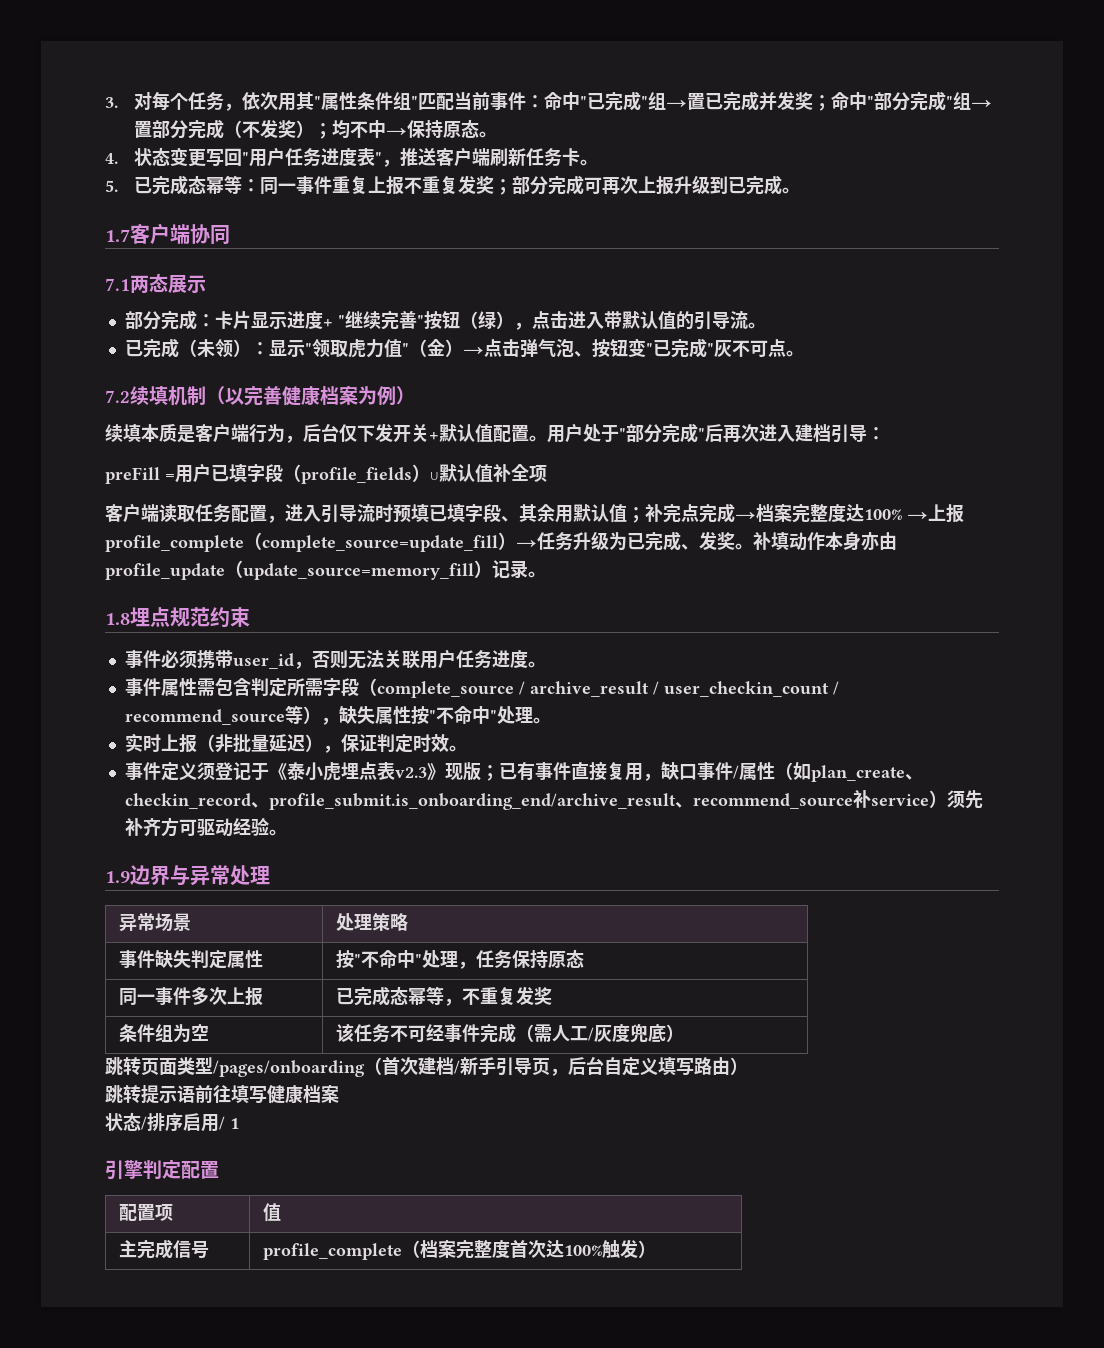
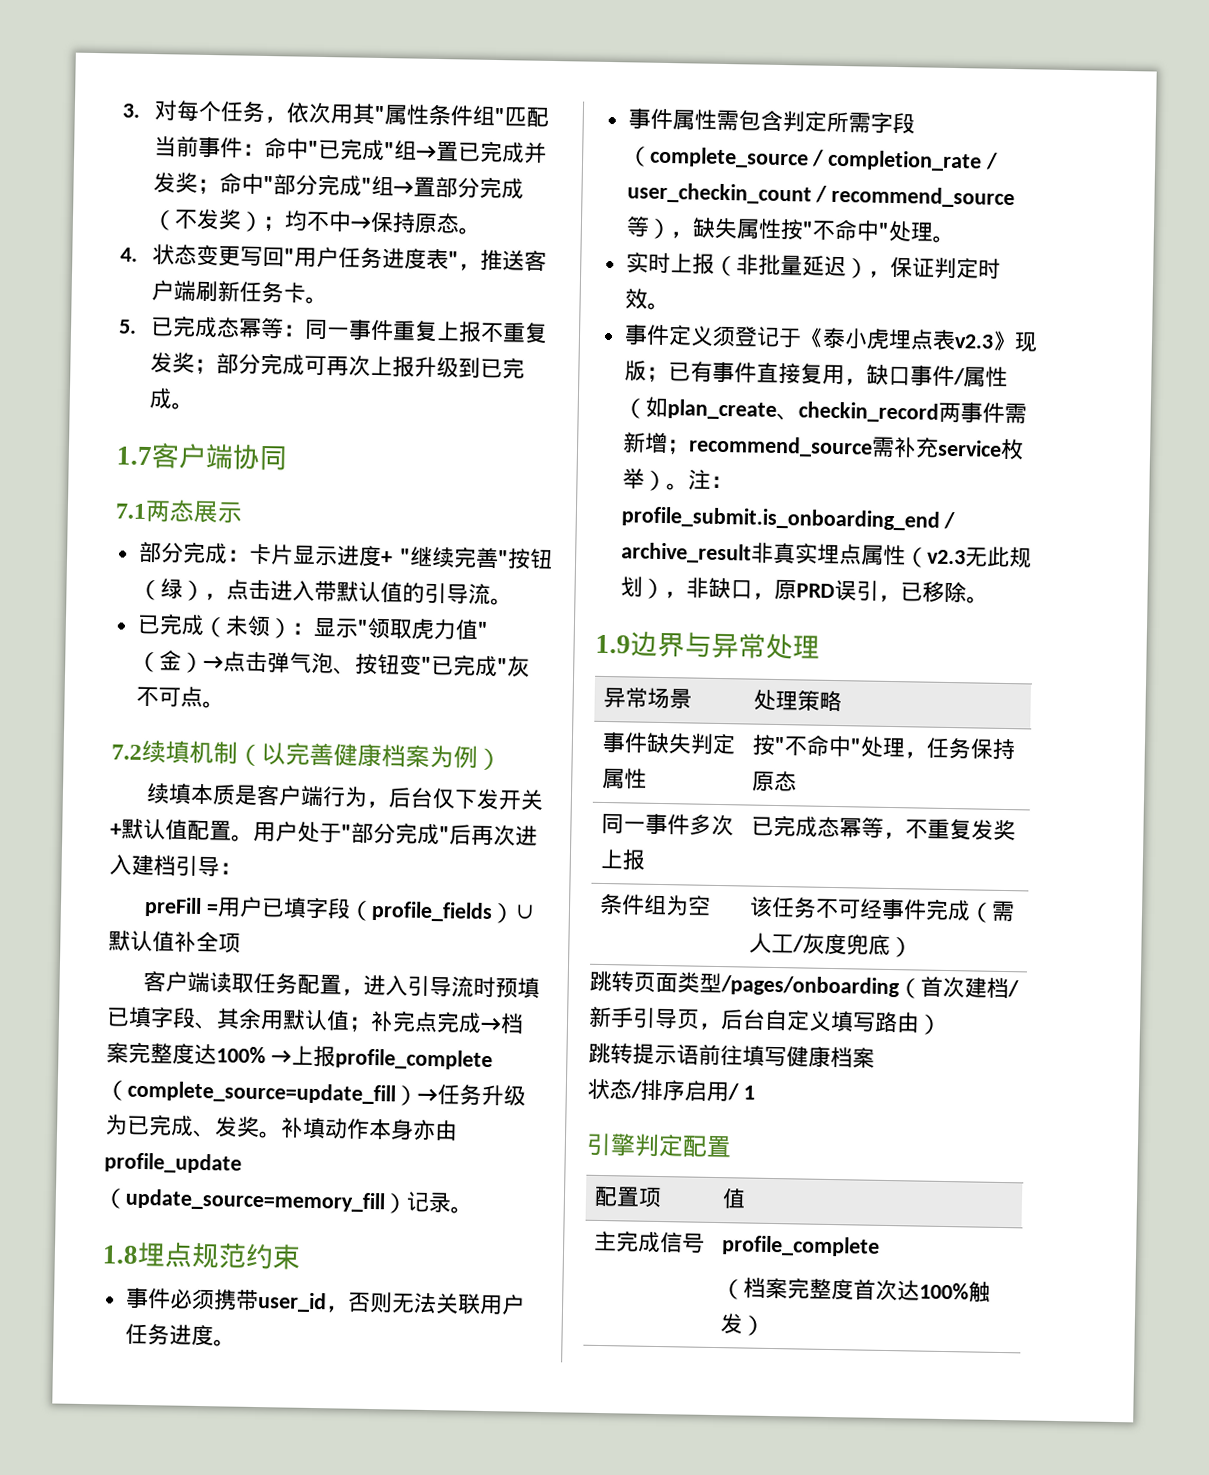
- 事件属性需包含判定所需字段（complete_source / archive_result / user_checkin_count / recommend_source等），缺失属性按"不命中"处理。
+ 事件属性需包含判定所需字段（complete_source / completion_rate / user_checkin_count / recommend_source等），缺失属性按"不命中"处理。
- 事件定义须登记于《泰小虎埋点表v2.3》现版；已有事件直接复用，缺口事件/属性（如plan_create、checkin_record、profile_submit.is_onboarding_end/archive_result、recommend_source补service）须先补齐方可驱动经验。
+ 事件定义须登记于《泰小虎埋点表v2.3》现版；已有事件直接复用，缺口事件/属性（如plan_create、checkin_record两事件需新增；recommend_source需补充service枚举）。注：profile_submit.is_onboarding_end / archive_result非真实埋点属性（v2.3无此规划），非缺口，原PRD误引，已移除。
- 主完成信号 | profile_complete（档案完整度首次达100%触发）
+ 主完成信号 | profile_complete
+ （档案完整度首次达100%触发）

